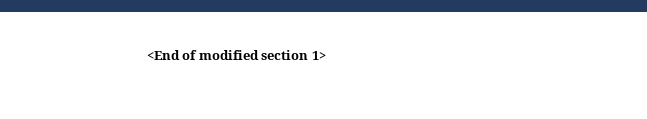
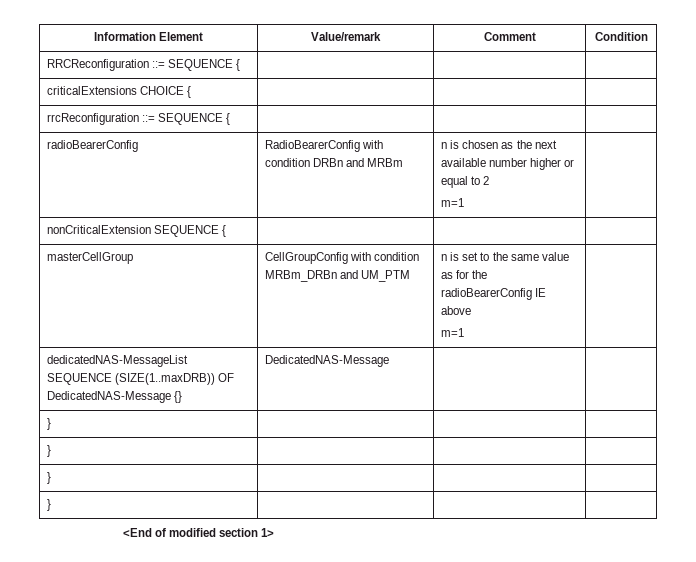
+ Information Element | Value/remark | Comment | Condition
+ RRCReconfiguration ::= SEQUENCE { | | |
+ criticalExtensions CHOICE { | | |
+ rrcReconfiguration ::= SEQUENCE { | | |
+ radioBearerConfig | RadioBearerConfig with condition DRBn and MRBm | n is chosen as the next available number higher or equal to 2
+ m=1 |
+ nonCriticalExtension SEQUENCE { | | |
+ masterCellGroup | CellGroupConfig with condition MRBm_DRBn and UM_PTM | n is set to the same value as for the radioBearerConfig IE above
+ m=1 |
+ dedicatedNAS-MessageList SEQUENCE (SIZE(1..maxDRB)) OF DedicatedNAS-Message {} | DedicatedNAS-Message | |
+ } | | |
+ } | | |
+ } | | |
+ } | | |

